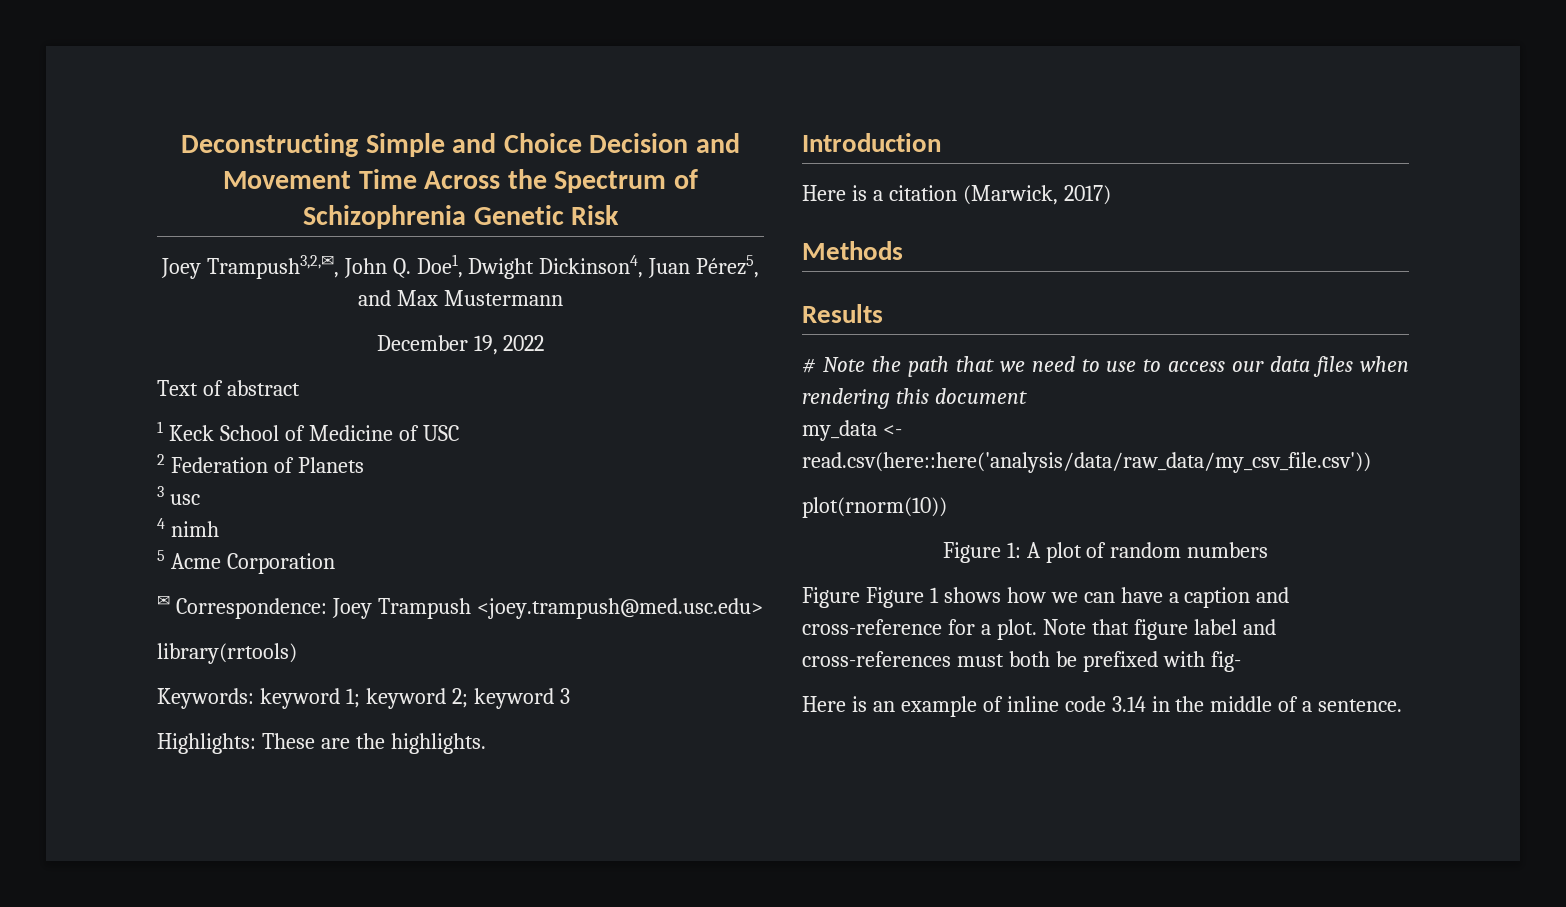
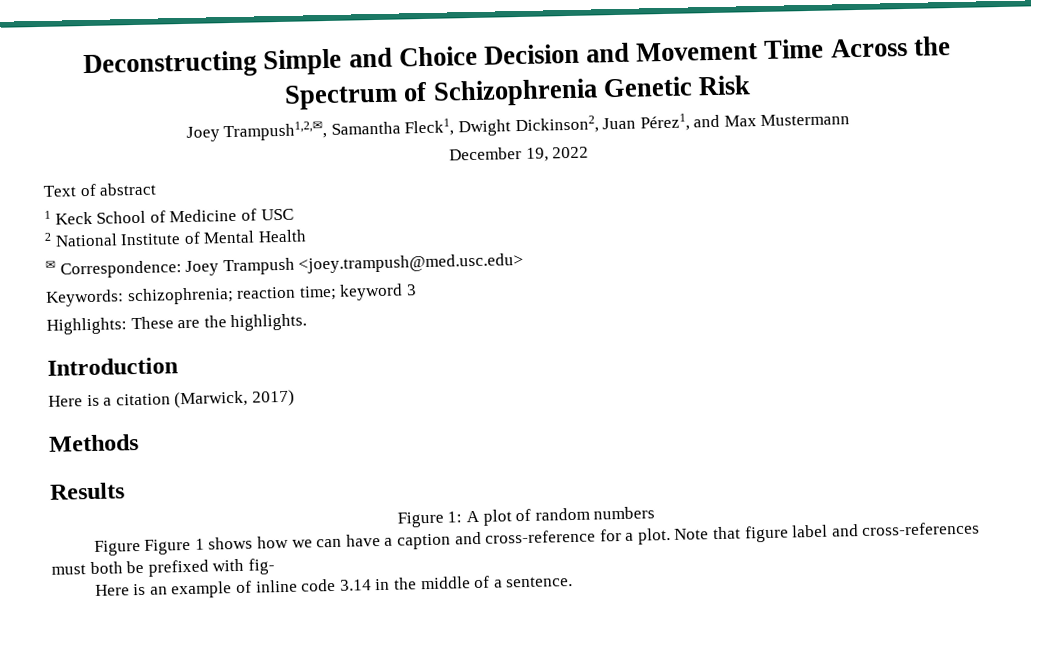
- Joey Trampush3,2,✉, John Q. Doe1, Dwight Dickinson4, Juan Pérez5, and Max Mustermann
+ Joey Trampush1,2,✉, Samantha Fleck1, Dwight Dickinson2, Juan Pérez1, and Max Mustermann
- 2 Federation of Planets
- 3 usc
- 4 nimh
- 5 Acme Corporation
+ 2 National Institute of Mental Health
- library(rrtools)
- Keywords: keyword 1; keyword 2; keyword 3
+ Keywords: schizophrenia; reaction time; keyword 3
- # Note the path that we need to use to access our data files when rendering this document
- my_data <- read.csv(here::here('analysis/data/raw_data/my_csv_file.csv'))
- plot(rnorm(10))

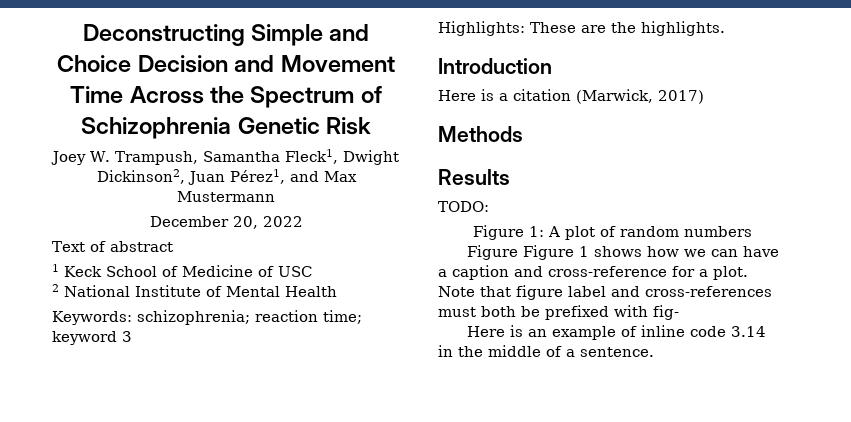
- Joey Trampush1,2,✉, Samantha Fleck1, Dwight Dickinson2, Juan Pérez1, and Max Mustermann
+ Joey W. Trampush, Samantha Fleck1, Dwight Dickinson2, Juan Pérez1, and Max Mustermann
- December 19, 2022
+ December 20, 2022
- ✉ Correspondence: Joey Trampush <joey.trampush@med.usc.edu>
+ TODO:

